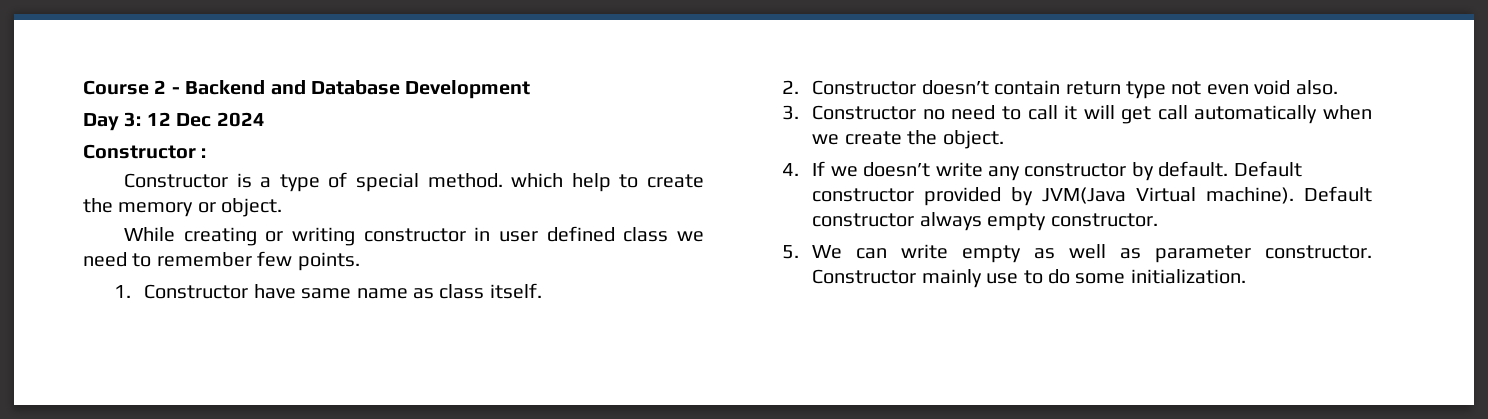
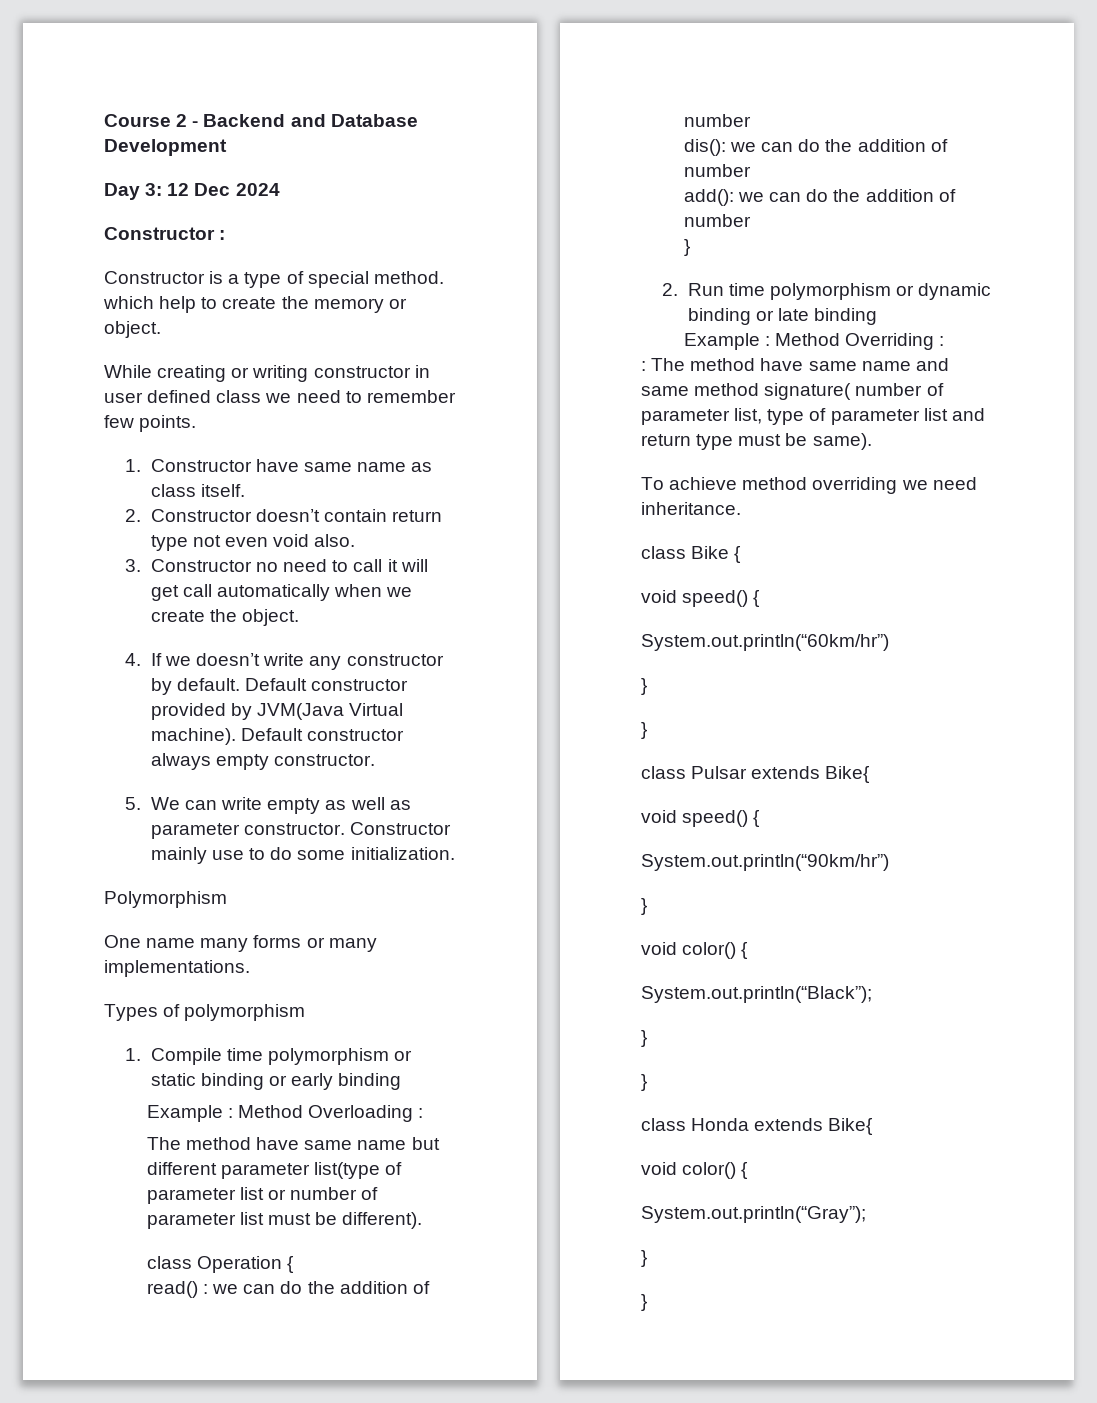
+ Polymorphism
+ One name many forms or many implementations.
+ Types of polymorphism
+ 1. Compile time polymorphism or static binding or early binding
+ Example : Method Overloading :
+ The method have same name but different parameter list(type of parameter list or number of parameter list must be different).
+ class Operation {
+ read() : we can do the addition of number
+ dis(): we can do the addition of number
+ add(): we can do the addition of number
+ }
+ 2. Run time polymorphism or dynamic binding or late binding
+ Example : Method Overriding :
+ : The method have same name and same method signature( number of parameter list, type of parameter list and return type must be same).
+ To achieve method overriding we need inheritance.
+ class Bike {
+ void speed() {
+ System.out.println(“60km/hr”)
+ }
+ }
+ class Pulsar extends Bike{
+ void speed() {
+ System.out.println(“90km/hr”)
+ }
+ void color() {
+ System.out.println(“Black”);
+ }
+ }
+ class Honda extends Bike{
+ void color() {
+ System.out.println(“Gray”);
+ }
+ }

